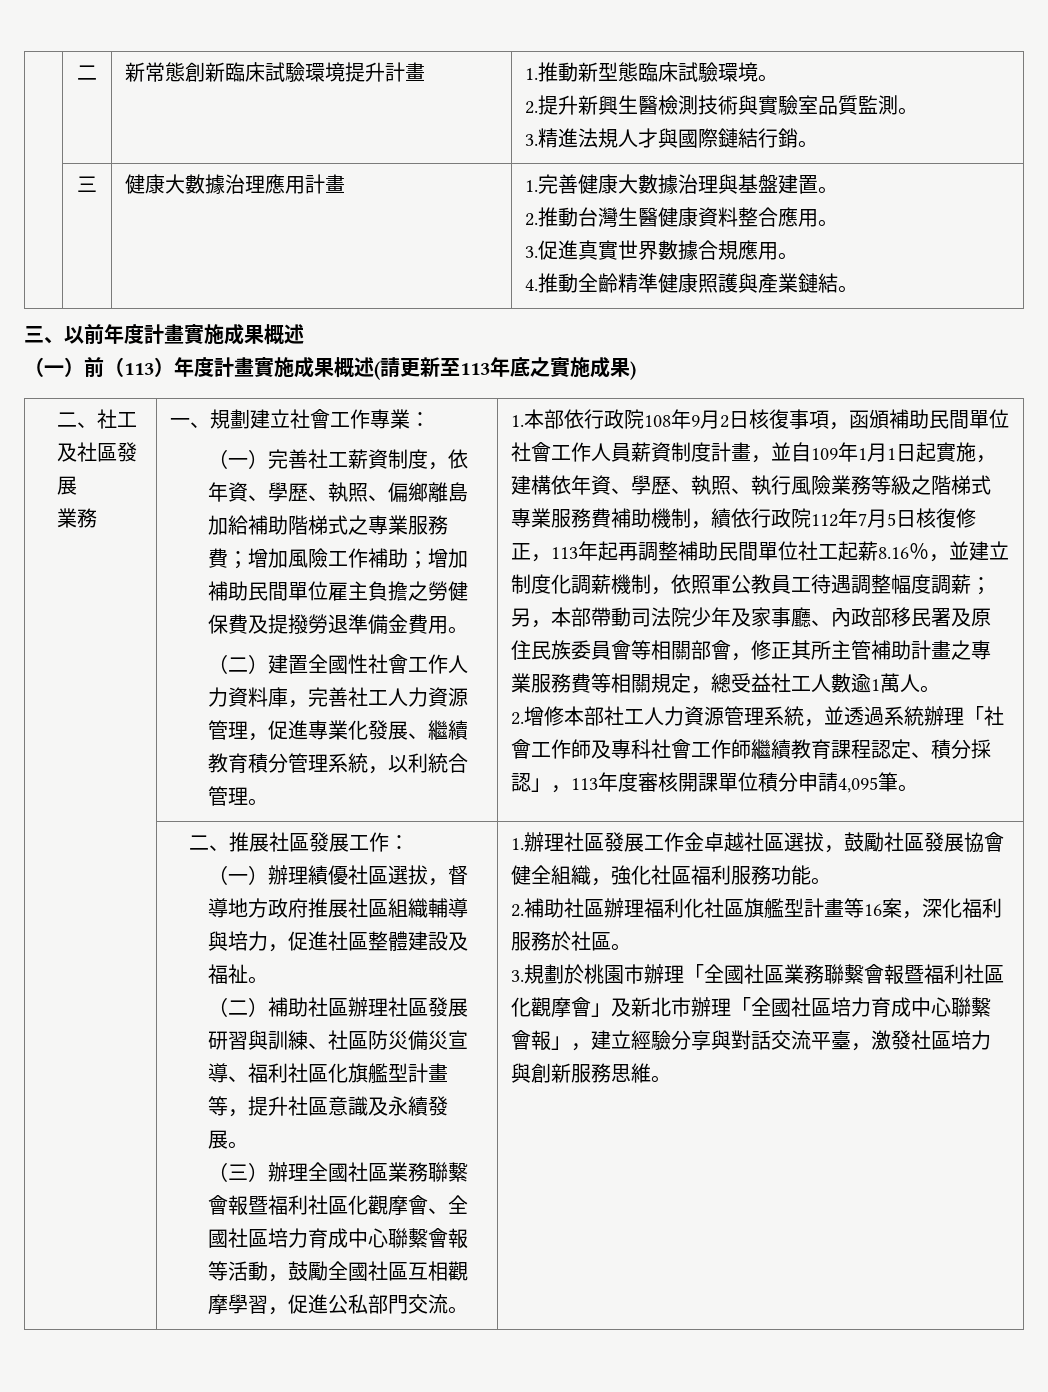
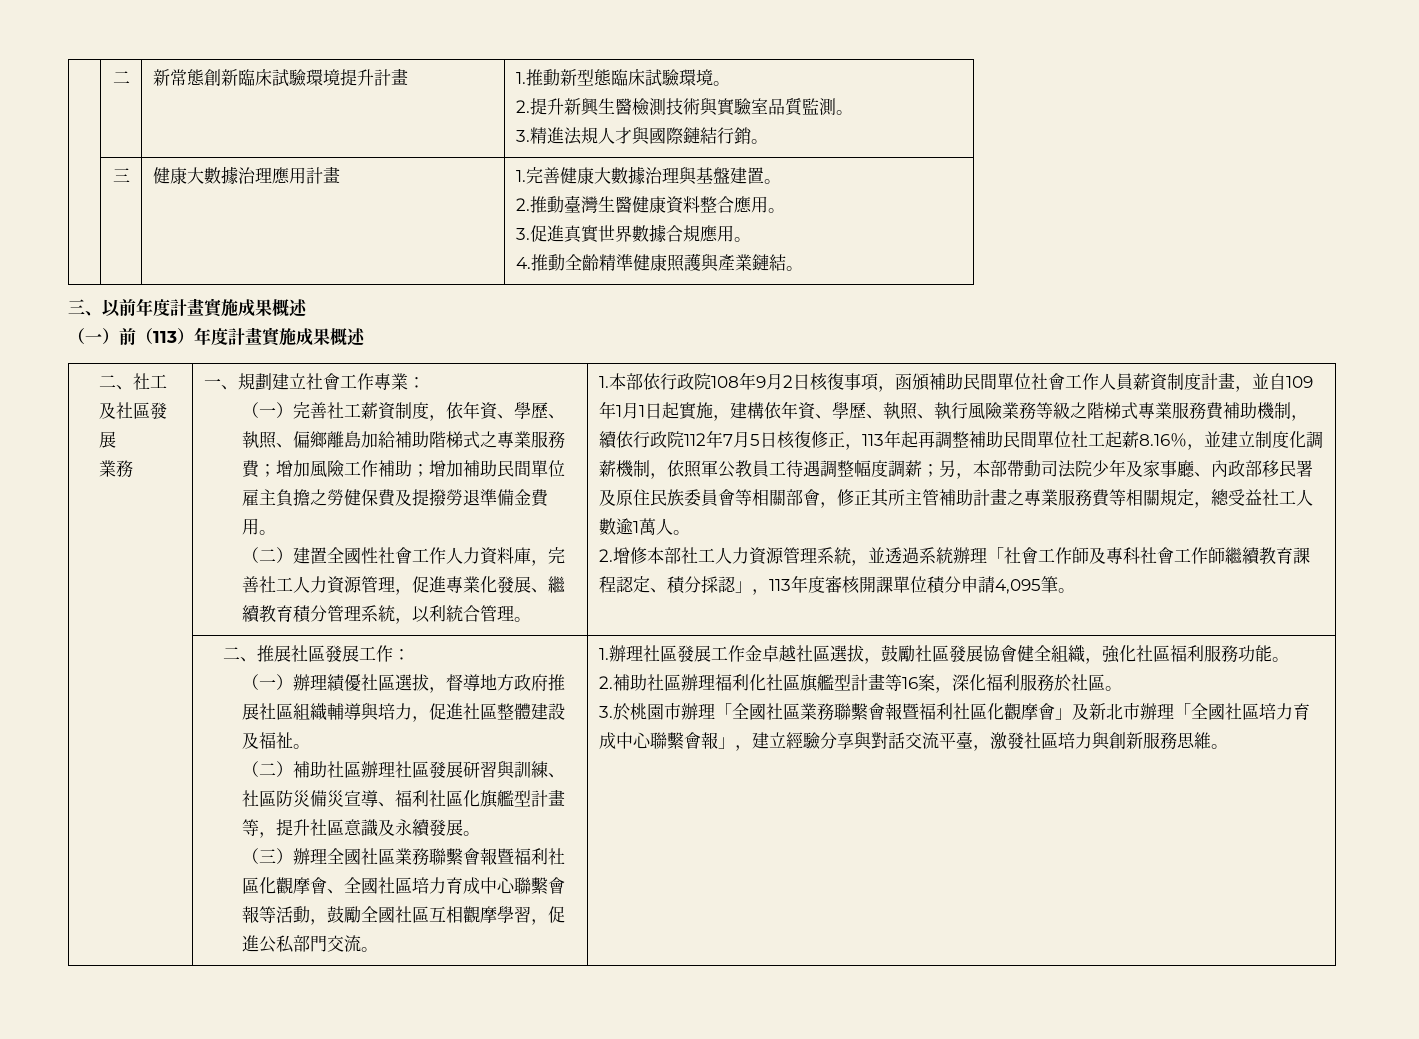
  | 三 | 健康大數據治理應用計畫 | 1.完善健康大數據治理與基盤建置。
- 2.推動台灣生醫健康資料整合應用。
+ 2.推動臺灣生醫健康資料整合應用。
- （一）前（113）年度計畫實施成果概述(請更新至113年底之實施成果)
+ （一）前（113）年度計畫實施成果概述
- 3.規劃於桃園市辦理「全國社區業務聯繫會報暨福利社區化觀摩會」及新北市辦理「全國社區培力育成中心聯繫會報」，建立經驗分享與對話交流平臺，激發社區培力與創新服務思維。
+ 3.於桃園市辦理「全國社區業務聯繫會報暨福利社區化觀摩會」及新北市辦理「全國社區培力育成中心聯繫會報」，建立經驗分享與對話交流平臺，激發社區培力與創新服務思維。

